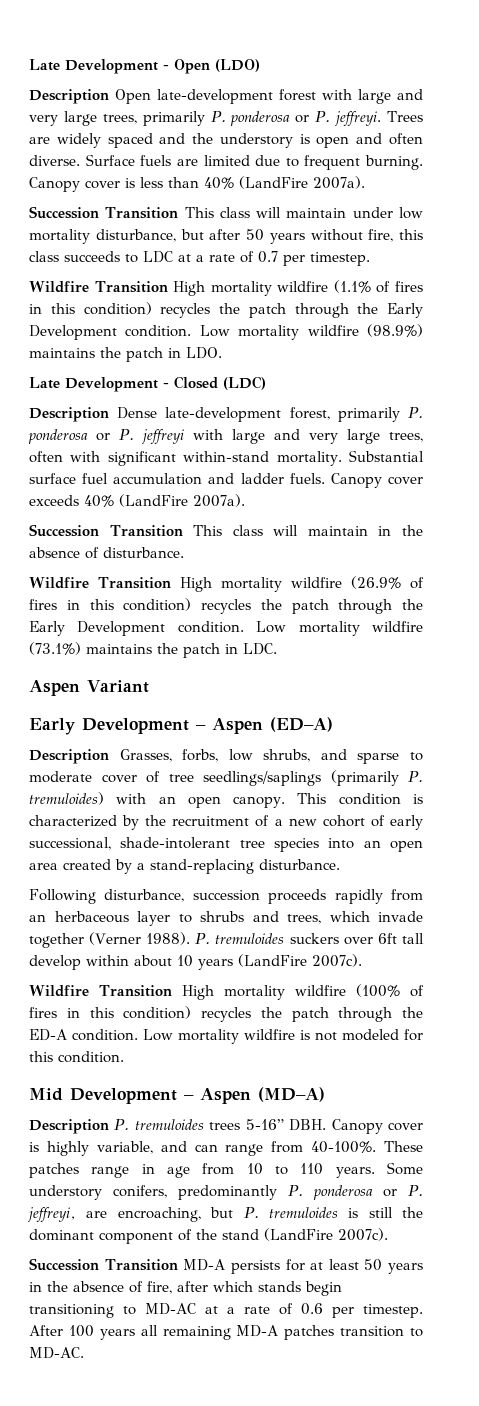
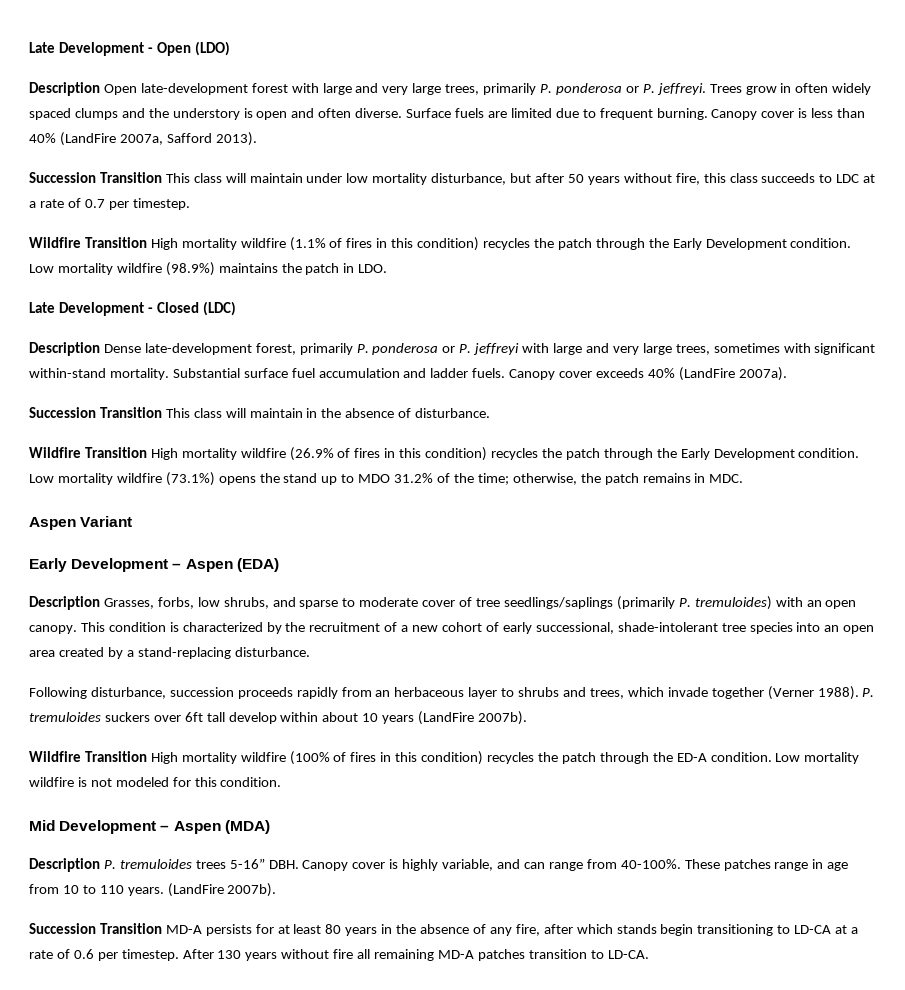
- Trees are widely spaced and the understory is open and often diverse.
+ Trees grow in often widely spaced clumps and the understory is open and often diverse.
- Canopy cover is less than 40% (LandFire 2007a).
+ Canopy cover is less than 40% (LandFire 2007a, Safford 2013).
- Description Dense late-development forest, primarily P. ponderosa or P. jeffreyi with large and very large trees, often with significant within-stand mortality.
+ Description Dense late-development forest, primarily P. ponderosa or P. jeffreyi with large and very large trees, sometimes with significant within-stand mortality.
- Low mortality wildfire (73.1%) maintains the patch in LDC.
+ Low mortality wildfire (73.1%) opens the stand up to MDO 31.2% of the time; otherwise, the patch remains in MDC.
- Early Development – Aspen (ED–A)
+ Early Development – Aspen (EDA)
- P. tremuloides suckers over 6ft tall develop within about 10 years (LandFire 2007c).
+ P. tremuloides suckers over 6ft tall develop within about 10 years (LandFire 2007b).
- Mid Development – Aspen (MD–A)
+ Mid Development – Aspen (MDA)
- These patches range in age from 10 to 110 years. Some understory conifers, predominantly P. ponderosa or P. jeffreyi, are encroaching, but P. tremuloides is still the dominant component of the stand (LandFire 2007c).
+ These patches range in age from 10 to 110 years. (LandFire 2007b).
- Succession Transition MD-A persists for at least 50 years in the absence of fire, after which stands begin transitioning to MD-AC at a rate of 0.6 per timestep.
+ Succession Transition MD-A persists for at least 80 years in the absence of any fire, after which stands begin transitioning to LD-CA at a rate of 0.6 per timestep.
- After 100 years all remaining MD-A patches transition to MD-AC.
+ After 130 years without fire all remaining MD-A patches transition to LD-CA.

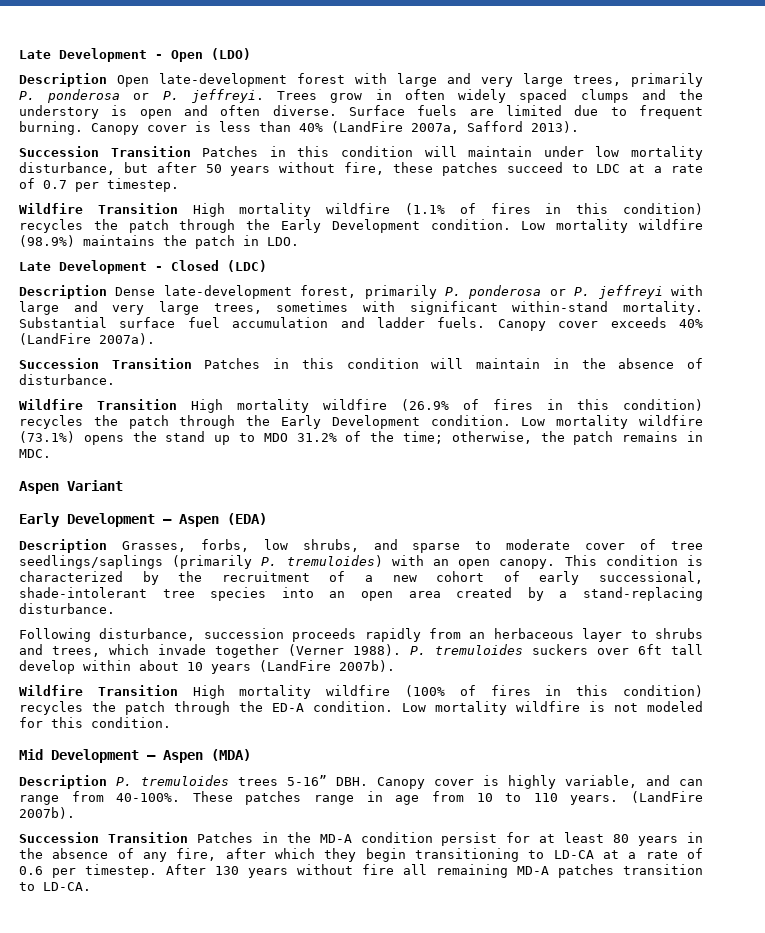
- Succession Transition This class will maintain under low mortality disturbance, but after 50 years without fire, this class succeeds to LDC at a rate of 0.7 per timestep.
+ Succession Transition Patches in this condition will maintain under low mortality disturbance, but after 50 years without fire, these patches succeed to LDC at a rate of 0.7 per timestep.
- Succession Transition This class will maintain in the absence of disturbance.
+ Succession Transition Patches in this condition will maintain in the absence of disturbance.
- Succession Transition MD-A persists for at least 80 years in the absence of any fire, after which stands begin transitioning to LD-CA at a rate of 0.6 per timestep.
+ Succession Transition Patches in the MD-A condition persist for at least 80 years in the absence of any fire, after which they begin transitioning to LD-CA at a rate of 0.6 per timestep.

